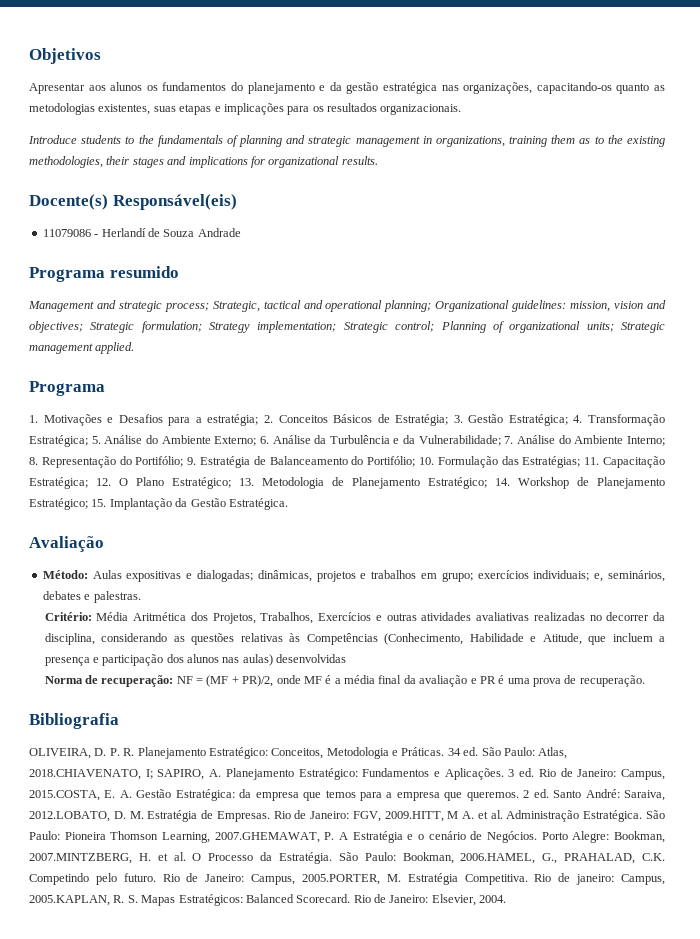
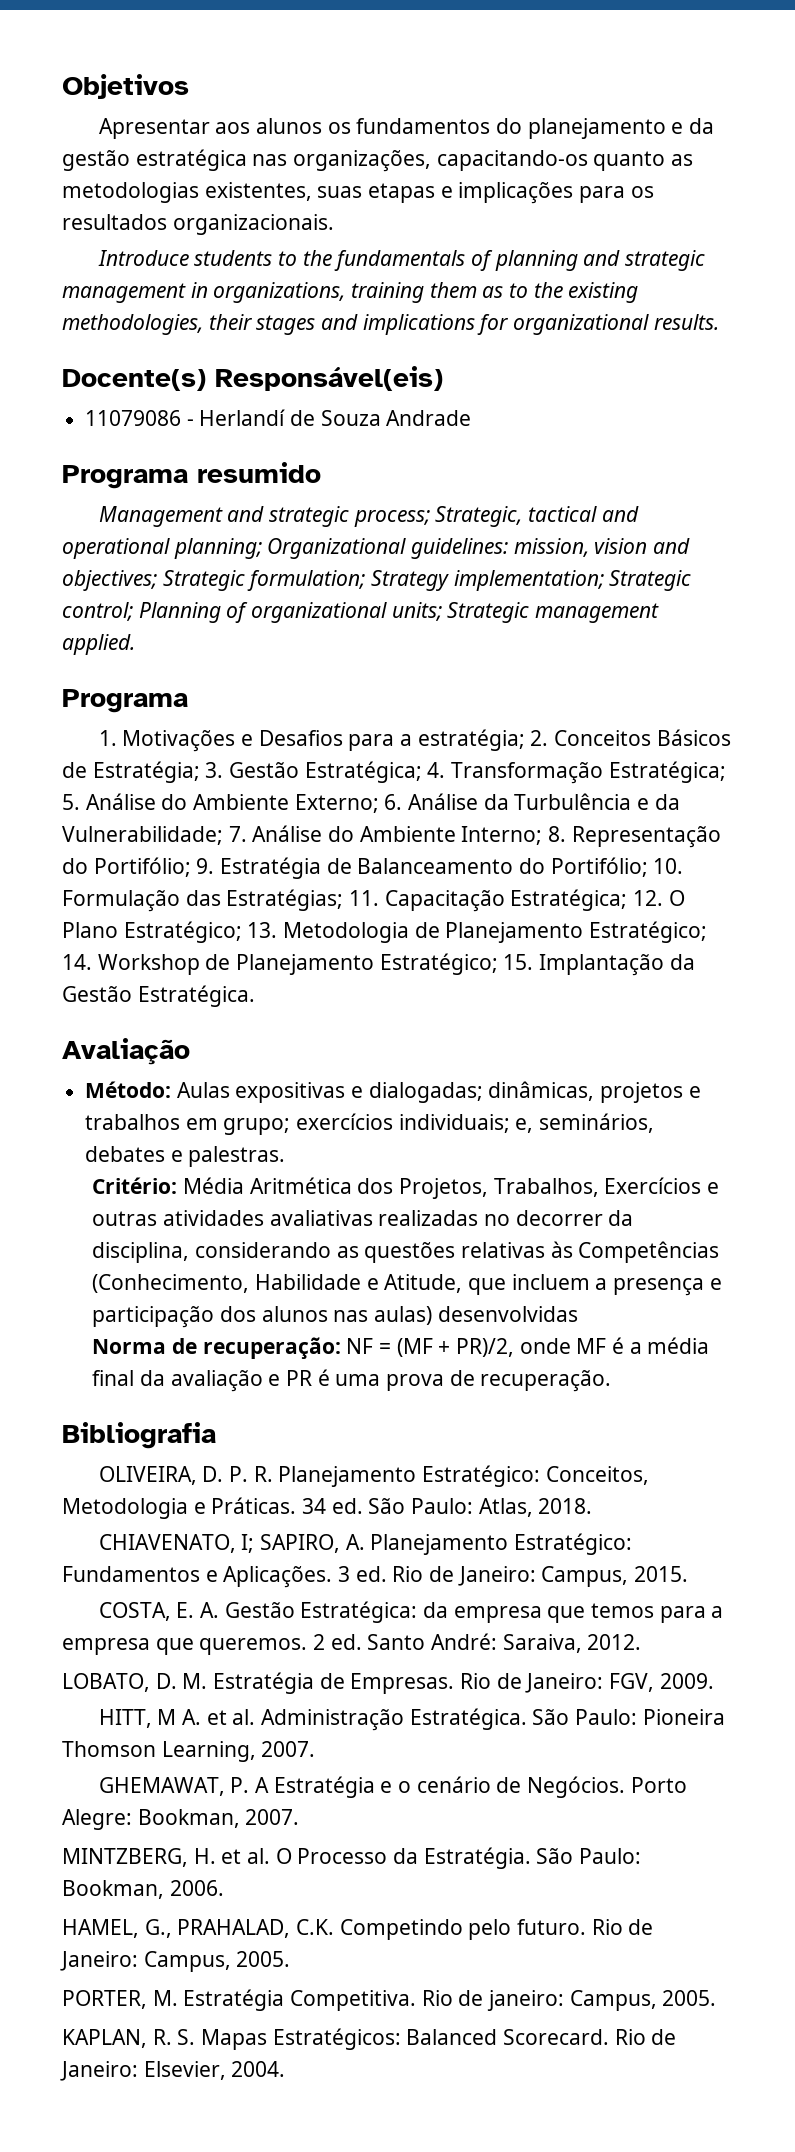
- 34 ed. São Paulo: Atlas, 2018.CHIAVENATO, I; SAPIRO, A. Planejamento Estratégico: Fundamentos e Aplicações.
+ 34 ed. São Paulo: Atlas, 2018.
+ CHIAVENATO, I; SAPIRO, A. Planejamento Estratégico: Fundamentos e Aplicações.
- 3 ed. Rio de Janeiro: Campus, 2015.COSTA, E. A. Gestão Estratégica: da empresa que temos para a empresa que queremos.
+ 3 ed. Rio de Janeiro: Campus, 2015.
+ COSTA, E. A. Gestão Estratégica: da empresa que temos para a empresa que queremos.
- 2 ed. Santo André: Saraiva, 2012.LOBATO, D. M. Estratégia de Empresas.
+ 2 ed. Santo André: Saraiva, 2012.
+ LOBATO, D. M. Estratégia de Empresas.
- Rio de Janeiro: FGV, 2009.HITT, M A. et al. Administração Estratégica.
+ Rio de Janeiro: FGV, 2009.
+ HITT, M A. et al. Administração Estratégica.
- São Paulo: Pioneira Thomson Learning, 2007.GHEMAWAT, P. A Estratégia e o cenário de Negócios.
+ São Paulo: Pioneira Thomson Learning, 2007.
+ GHEMAWAT, P. A Estratégia e o cenário de Negócios.
- Porto Alegre: Bookman, 2007.MINTZBERG, H. et al. O Processo da Estratégia.
+ Porto Alegre: Bookman, 2007.
+ MINTZBERG, H. et al. O Processo da Estratégia.
- São Paulo: Bookman, 2006.HAMEL, G., PRAHALAD, C.K. Competindo pelo futuro.
+ São Paulo: Bookman, 2006.
+ HAMEL, G., PRAHALAD, C.K. Competindo pelo futuro.
- Rio de Janeiro: Campus, 2005.PORTER, M. Estratégia Competitiva.
+ Rio de Janeiro: Campus, 2005.
+ PORTER, M. Estratégia Competitiva.
- Rio de janeiro: Campus, 2005.KAPLAN, R. S. Mapas Estratégicos: Balanced Scorecard.
+ Rio de janeiro: Campus, 2005.
+ KAPLAN, R. S. Mapas Estratégicos: Balanced Scorecard.

